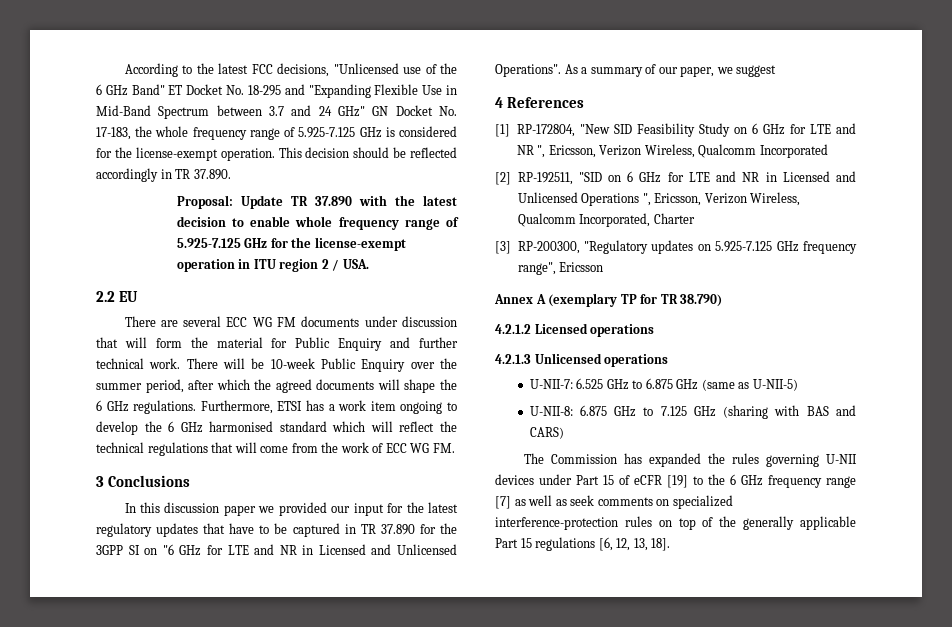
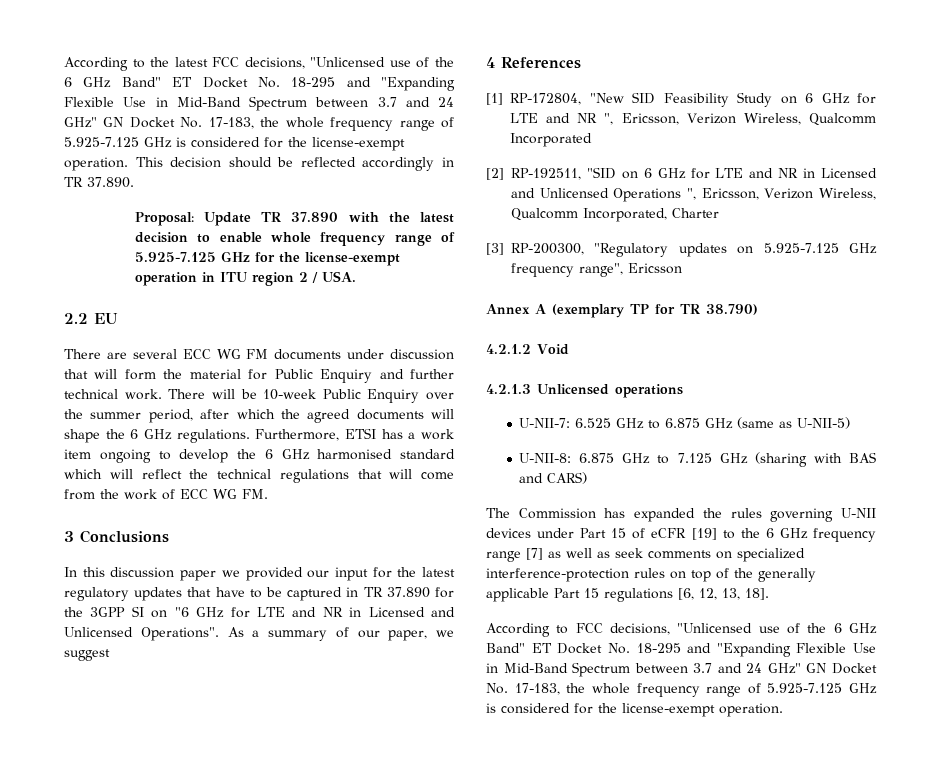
- 4.2.1.2 Licensed operations
+ 4.2.1.2 Void
+ According to FCC decisions, "Unlicensed use of the 6 GHz Band" ET Docket No. 18-295 and "Expanding Flexible Use in Mid-Band Spectrum between 3.7 and 24 GHz" GN Docket No. 17-183, the whole frequency range of 5.925-7.125 GHz is considered for the license-exempt operation.

